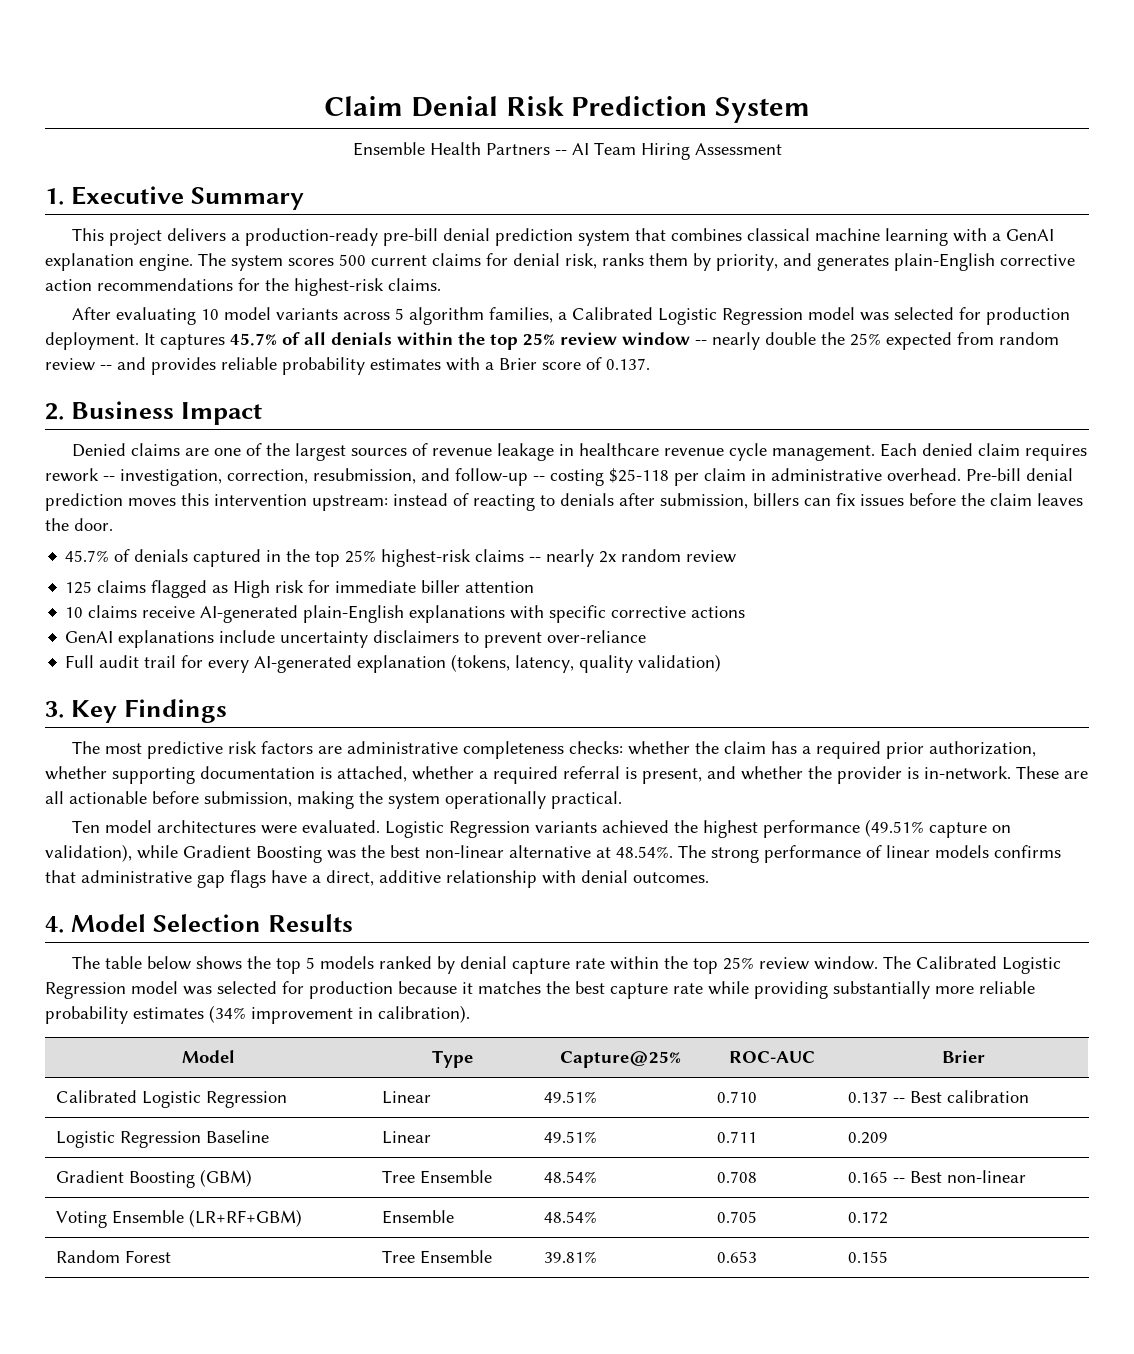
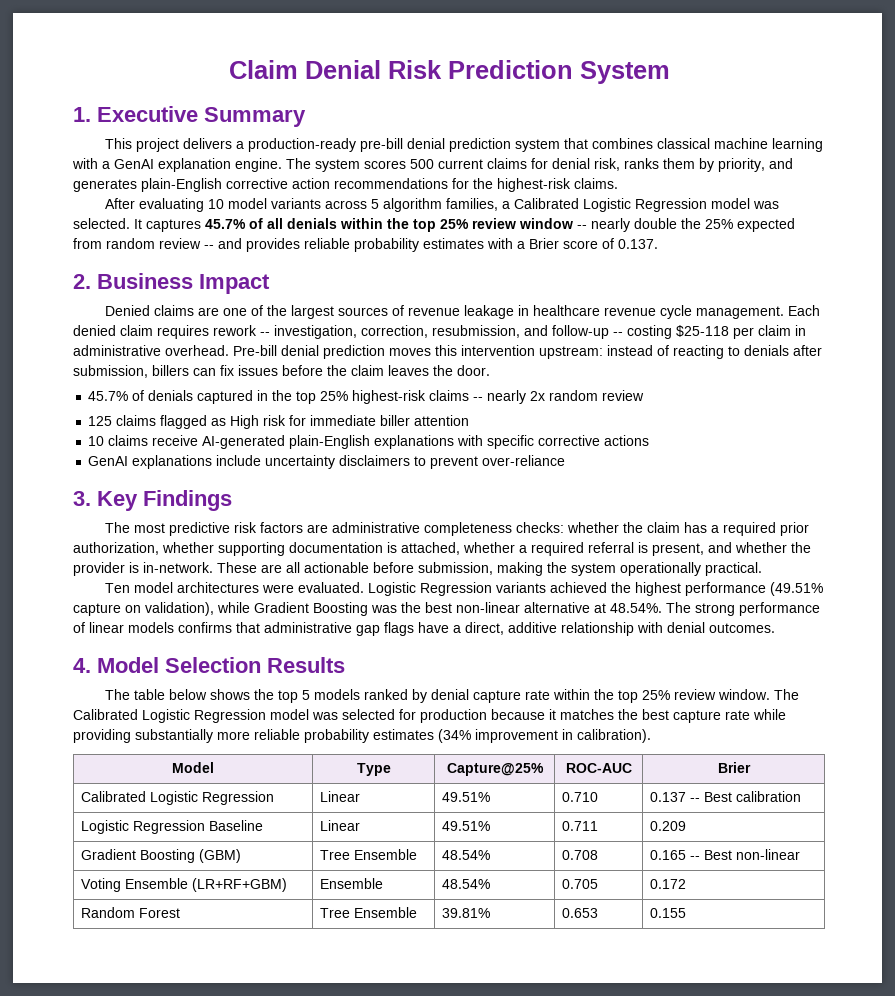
- Ensemble Health Partners -- AI Team Hiring Assessment
- After evaluating 10 model variants across 5 algorithm families, a Calibrated Logistic Regression model was selected for production deployment.
+ After evaluating 10 model variants across 5 algorithm families, a Calibrated Logistic Regression model was selected.
- Full audit trail for every AI-generated explanation (tokens, latency, quality validation)

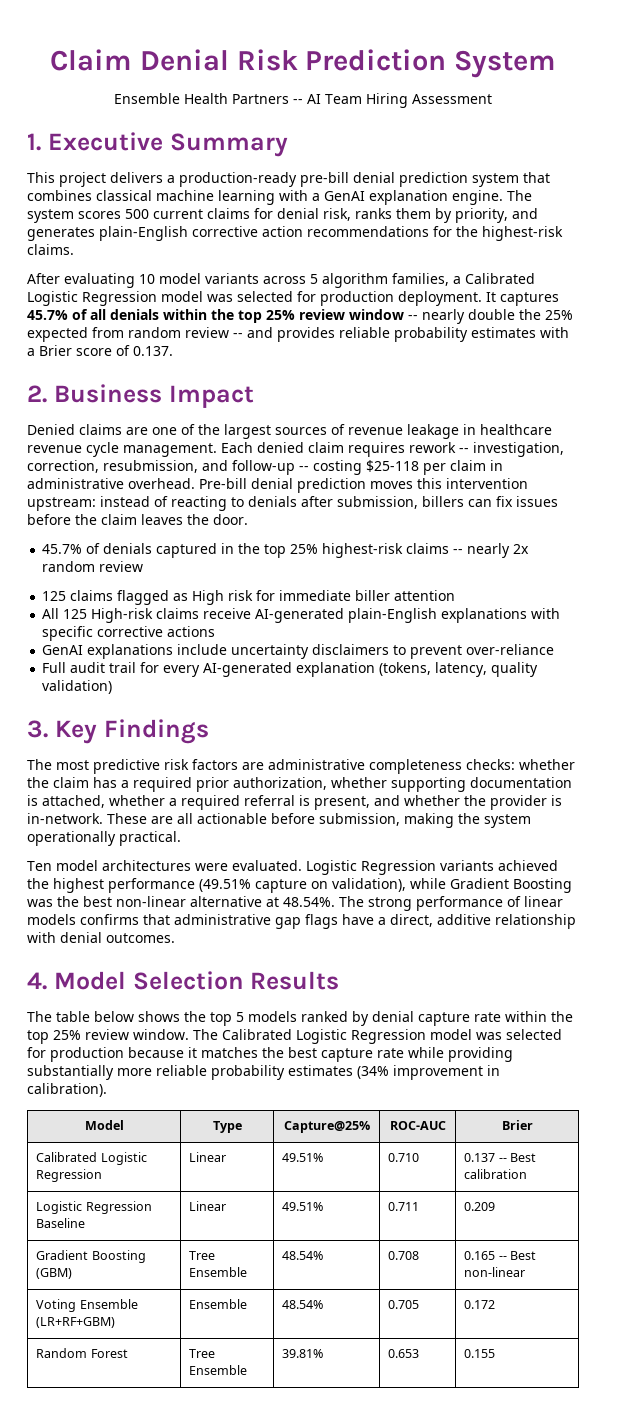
+ Ensemble Health Partners -- AI Team Hiring Assessment
- After evaluating 10 model variants across 5 algorithm families, a Calibrated Logistic Regression model was selected.
+ After evaluating 10 model variants across 5 algorithm families, a Calibrated Logistic Regression model was selected for production deployment.
- 10 claims receive AI-generated plain-English explanations with specific corrective actions
+ All 125 High-risk claims receive AI-generated plain-English explanations with specific corrective actions
+ Full audit trail for every AI-generated explanation (tokens, latency, quality validation)

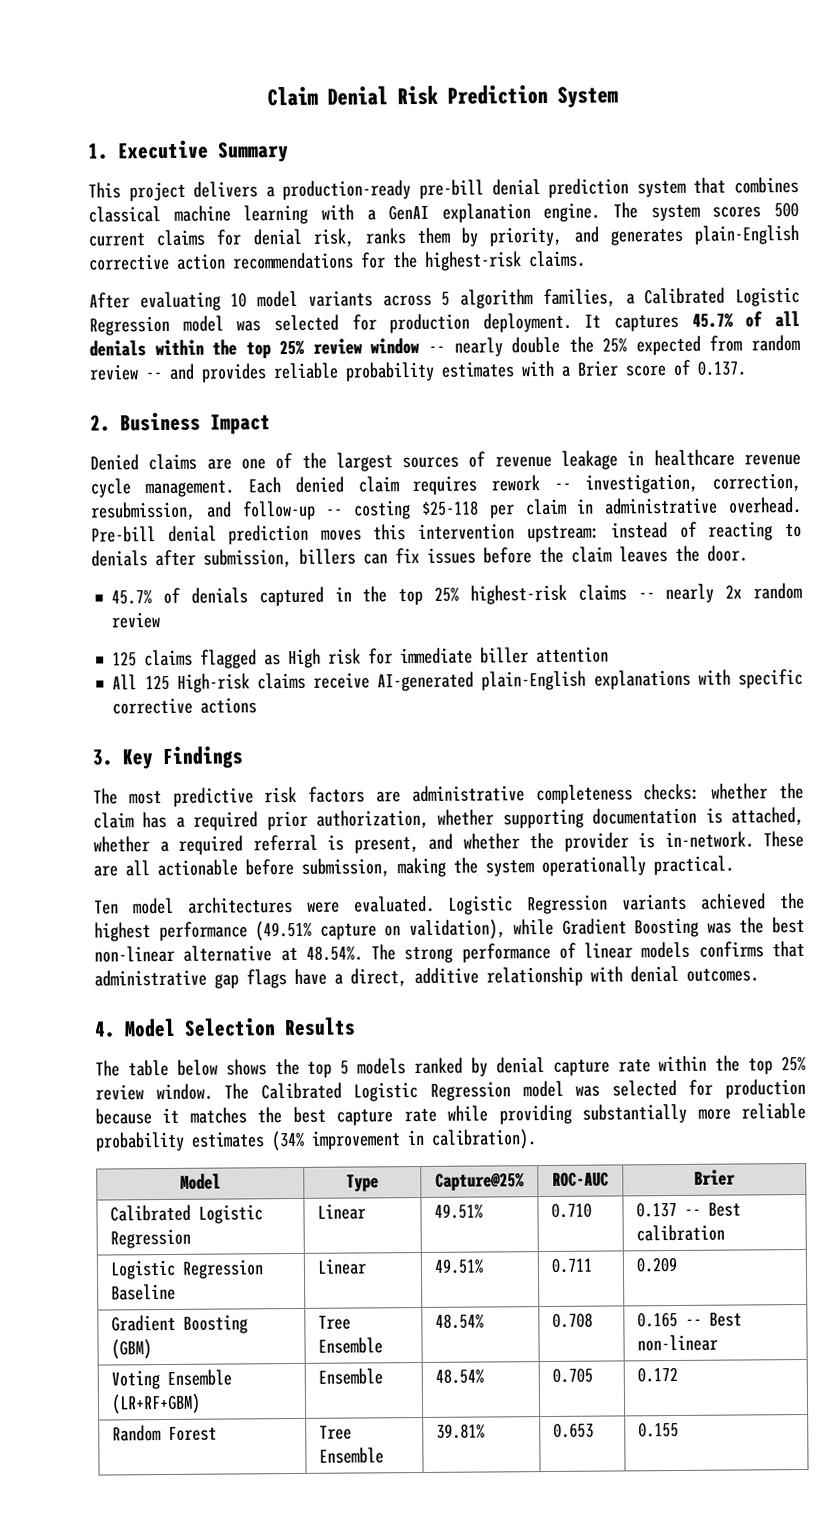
- Ensemble Health Partners -- AI Team Hiring Assessment
- GenAI explanations include uncertainty disclaimers to prevent over-reliance
- Full audit trail for every AI-generated explanation (tokens, latency, quality validation)

